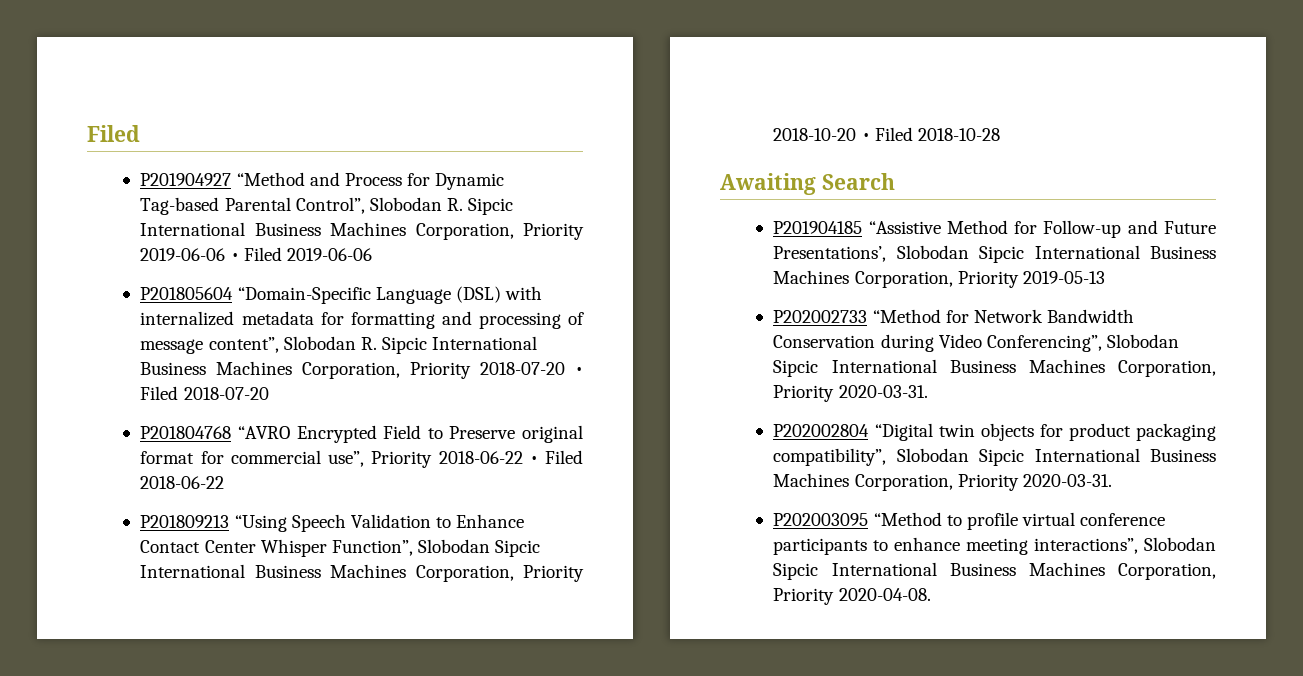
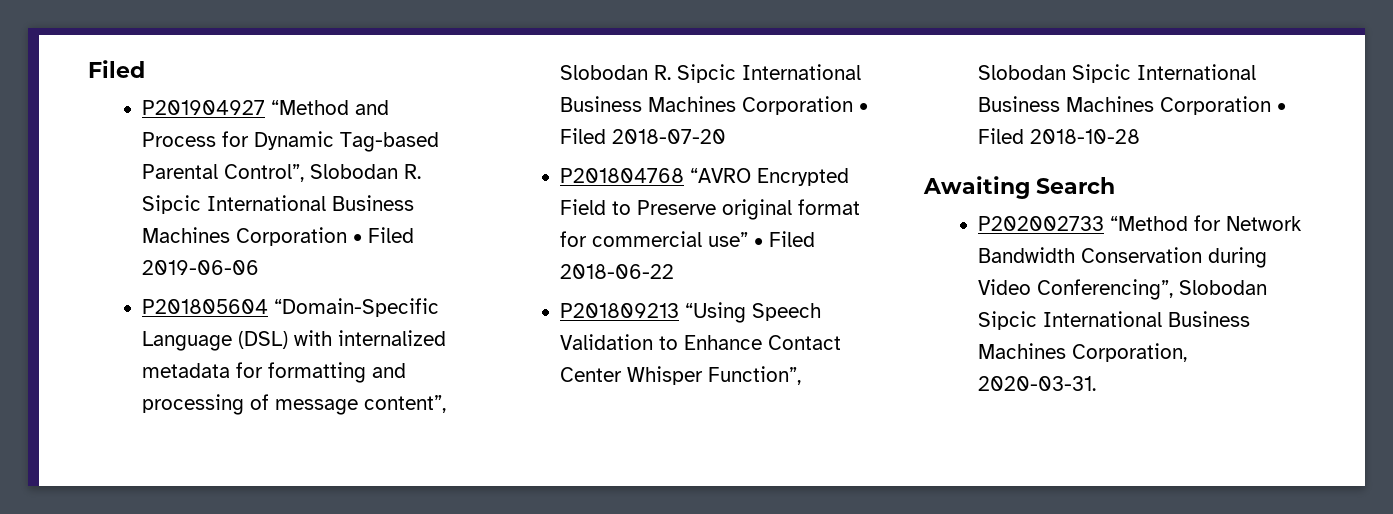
- P201904927 “Method and Process for Dynamic Tag-based Parental Control”, Slobodan R. Sipcic International Business Machines Corporation, Priority 2019-06-06 • Filed 2019-06-06
+ P201904927 “Method and Process for Dynamic Tag-based Parental Control”, Slobodan R. Sipcic International Business Machines Corporation • Filed 2019-06-06
- P201805604 “Domain-Specific Language (DSL) with internalized metadata for formatting and processing of message content”, Slobodan R. Sipcic International Business Machines Corporation, Priority 2018-07-20 • Filed 2018-07-20
+ P201805604 “Domain-Specific Language (DSL) with internalized metadata for formatting and processing of message content”, Slobodan R. Sipcic International Business Machines Corporation • Filed 2018-07-20
- P201804768 “AVRO Encrypted Field to Preserve original format for commercial use”, Priority 2018-06-22 • Filed 2018-06-22
+ P201804768 “AVRO Encrypted Field to Preserve original format for commercial use” • Filed 2018-06-22
- P201809213 “Using Speech Validation to Enhance Contact Center Whisper Function”, Slobodan Sipcic International Business Machines Corporation, Priority 2018-10-20 • Filed 2018-10-28
+ P201809213 “Using Speech Validation to Enhance Contact Center Whisper Function”, Slobodan Sipcic International Business Machines Corporation • Filed 2018-10-28
- P201904185 “Assistive Method for Follow-up and Future Presentations’, Slobodan Sipcic International Business Machines Corporation, Priority 2019-05-13
- P202002733 “Method for Network Bandwidth Conservation during Video Conferencing”, Slobodan Sipcic International Business Machines Corporation, Priority 2020-03-31.
- P202002804 “Digital twin objects for product packaging compatibility”, Slobodan Sipcic International Business Machines Corporation, Priority 2020-03-31.
- P202003095 “Method to profile virtual conference participants to enhance meeting interactions”, Slobodan Sipcic International Business Machines Corporation, Priority 2020-04-08.
+ P202002733 “Method for Network Bandwidth Conservation during Video Conferencing”, Slobodan Sipcic International Business Machines Corporation, 2020-03-31.

